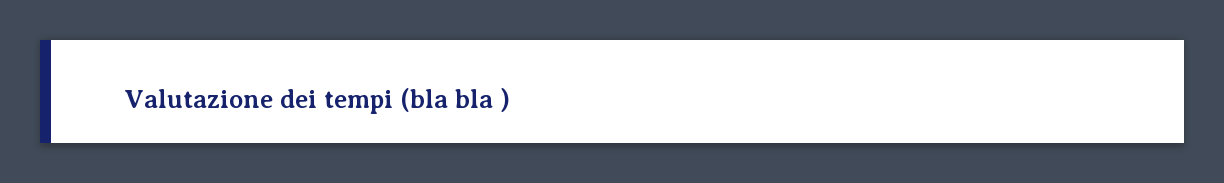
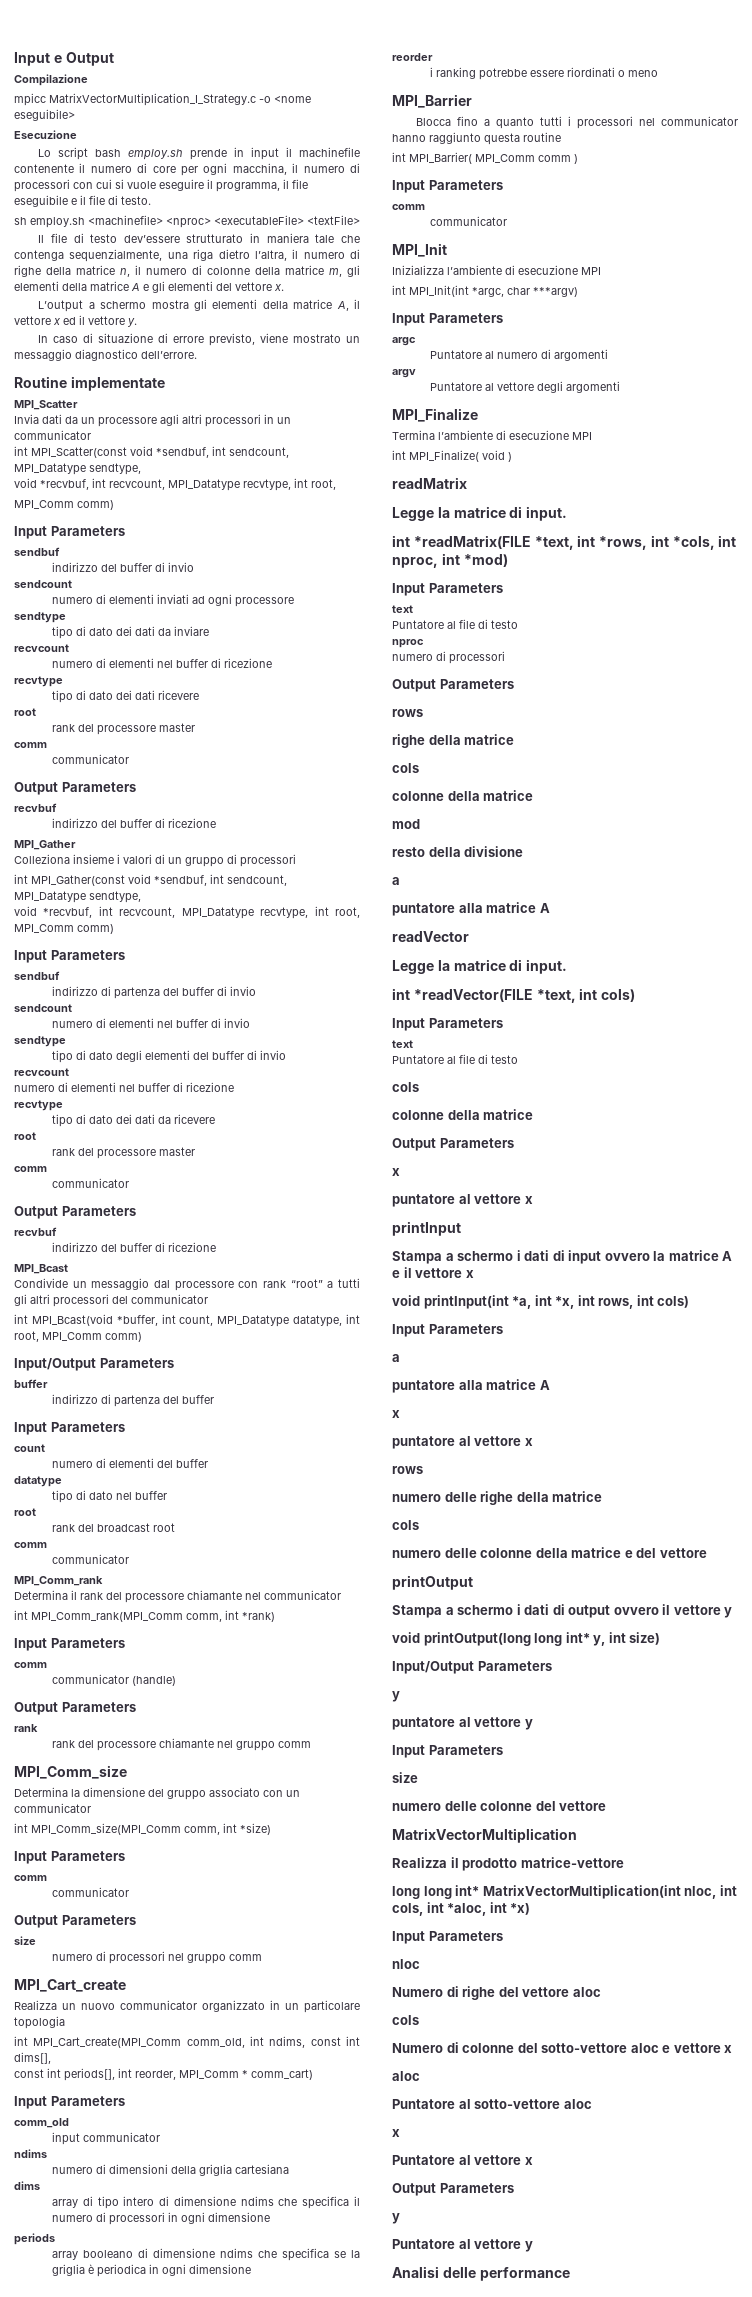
- Valutazione dei tempi (bla bla )
+ Input e Output
+ Compilazione
+ mpicc MatrixVectorMultiplication_I_Strategy.c -o <nome eseguibile>
+ Esecuzione
+ Lo script bash employ.sh prende in input il machinefile contenente il numero di core per ogni macchina, il numero di processori con cui si vuole eseguire il programma, il file eseguibile e il file di testo.
+ sh employ.sh <machinefile> <nproc> <executableFile> <textFile>
+ Il file di testo dev’essere strutturato in maniera tale che contenga sequenzialmente, una riga dietro l’altra, il numero di righe della matrice n, il numero di colonne della matrice m, gli elementi della matrice A e gli elementi del vettore x.
+ L’output a schermo mostra gli elementi della matrice A, il vettore x ed il vettore y.
+ In caso di situazione di errore previsto, viene mostrato un messaggio diagnostico dell’errore.
+ Routine implementate
+ MPI_Scatter
+ Invia dati da un processore agli altri processori in un communicator
+ int MPI_Scatter(const void *sendbuf, int sendcount, MPI_Datatype sendtype,
+ void *recvbuf, int recvcount, MPI_Datatype recvtype, int root,
+ MPI_Comm comm)
+ Input Parameters
+ sendbuf
+ indirizzo del buffer di invio
+ sendcount
+ numero di elementi inviati ad ogni processore
+ sendtype
+ tipo di dato dei dati da inviare
+ recvcount
+ numero di elementi nel buffer di ricezione
+ recvtype
+ tipo di dato dei dati ricevere
+ root
+ rank del processore master
+ comm
+ communicator
+ Output Parameters
+ recvbuf
+ indirizzo del buffer di ricezione
+ MPI_Gather
+ Colleziona insieme i valori di un gruppo di processori
+ int MPI_Gather(const void *sendbuf, int sendcount, MPI_Datatype sendtype,
+ void *recvbuf, int recvcount, MPI_Datatype recvtype, int root, MPI_Comm comm)
+ Input Parameters
+ sendbuf
+ indirizzo di partenza del buffer di invio
+ sendcount
+ numero di elementi nel buffer di invio
+ sendtype
+ tipo di dato degli elementi del buffer di invio
+ recvcount
+ numero di elementi nel buffer di ricezione
+ recvtype
+ tipo di dato dei dati da ricevere
+ root
+ rank del processore master
+ comm
+ communicator
+ Output Parameters
+ recvbuf
+ indirizzo del buffer di ricezione
+ MPI_Bcast
+ Condivide un messaggio dal processore con rank “root” a tutti gli altri processori del communicator
+ int MPI_Bcast(void *buffer, int count, MPI_Datatype datatype, int root, MPI_Comm comm)
+ Input/Output Parameters
+ buffer
+ indirizzo di partenza del buffer
+ Input Parameters
+ count
+ numero di elementi del buffer
+ datatype
+ tipo di dato nel buffer
+ root
+ rank del broadcast root
+ comm
+ communicator
+ MPI_Comm_rank
+ Determina il rank del processore chiamante nel communicator
+ int MPI_Comm_rank(MPI_Comm comm, int *rank)
+ Input Parameters
+ comm
+ communicator (handle)
+ Output Parameters
+ rank
+ rank del processore chiamante nel gruppo comm
+ MPI_Comm_size
+ Determina la dimensione del gruppo associato con un communicator
+ int MPI_Comm_size(MPI_Comm comm, int *size)
+ Input Parameters
+ comm
+ communicator
+ Output Parameters
+ size
+ numero di processori nel gruppo comm
+ MPI_Cart_create
+ Realizza un nuovo communicator organizzato in un particolare topologia
+ int MPI_Cart_create(MPI_Comm comm_old, int ndims, const int dims[],
+ const int periods[], int reorder, MPI_Comm * comm_cart)
+ Input Parameters
+ comm_old
+ input communicator
+ ndims
+ numero di dimensioni della griglia cartesiana
+ dims
+ array di tipo intero di dimensione ndims che specifica il numero di processori in ogni dimensione
+ periods
+ array booleano di dimensione ndims che specifica se la griglia è periodica in ogni dimensione
+ reorder
+ i ranking potrebbe essere riordinati o meno
+ MPI_Barrier
+ Blocca fino a quanto tutti i processori nel communicator hanno raggiunto questa routine
+ int MPI_Barrier( MPI_Comm comm )
+ Input Parameters
+ comm
+ communicator
+ MPI_Init
+ Inizializza l’ambiente di esecuzione MPI
+ int MPI_Init(int *argc, char ***argv)
+ Input Parameters
+ argc
+ Puntatore al numero di argomenti
+ argv
+ Puntatore al vettore degli argomenti
+ MPI_Finalize
+ Termina l’ambiente di esecuzione MPI
+ int MPI_Finalize( void )
+ readMatrix
+ Legge la matrice di input.
+ int *readMatrix(FILE *text, int *rows, int *cols, int nproc, int *mod)
+ Input Parameters
+ text
+ Puntatore al file di testo
+ nproc
+ numero di processori
+ Output Parameters
+ rows
+ righe della matrice
+ cols
+ colonne della matrice
+ mod
+ resto della divisione
+ a
+ puntatore alla matrice A
+ readVector
+ Legge la matrice di input.
+ int *readVector(FILE *text, int cols)
+ Input Parameters
+ text
+ Puntatore al file di testo
+ cols
+ colonne della matrice
+ Output Parameters
+ x
+ puntatore al vettore x
+ printInput
+ Stampa a schermo i dati di input ovvero la matrice A e il vettore x
+ void printInput(int *a, int *x, int rows, int cols)
+ Input Parameters
+ a
+ puntatore alla matrice A
+ x
+ puntatore al vettore x
+ rows
+ numero delle righe della matrice
+ cols
+ numero delle colonne della matrice e del vettore
+ printOutput
+ Stampa a schermo i dati di output ovvero il vettore y
+ void printOutput(long long int* y, int size)
+ Input/Output Parameters
+ y
+ puntatore al vettore y
+ Input Parameters
+ size
+ numero delle colonne del vettore
+ MatrixVectorMultiplication
+ Realizza il prodotto matrice-vettore
+ long long int* MatrixVectorMultiplication(int nloc, int cols, int *aloc, int *x)
+ Input Parameters
+ nloc
+ Numero di righe del vettore aloc
+ cols
+ Numero di colonne del sotto-vettore aloc e vettore x
+ aloc
+ Puntatore al sotto-vettore aloc
+ x
+ Puntatore al vettore x
+ Output Parameters
+ y
+ Puntatore al vettore y
+ Analisi delle performance

